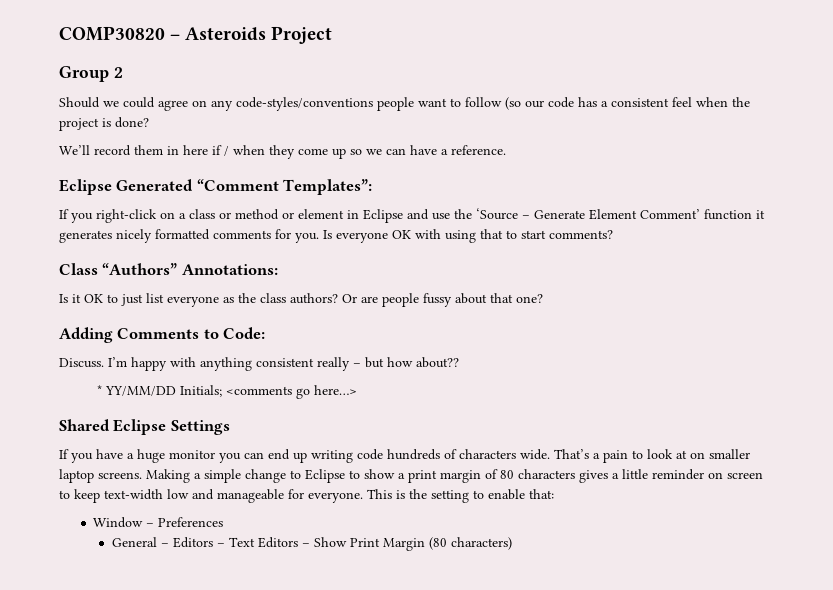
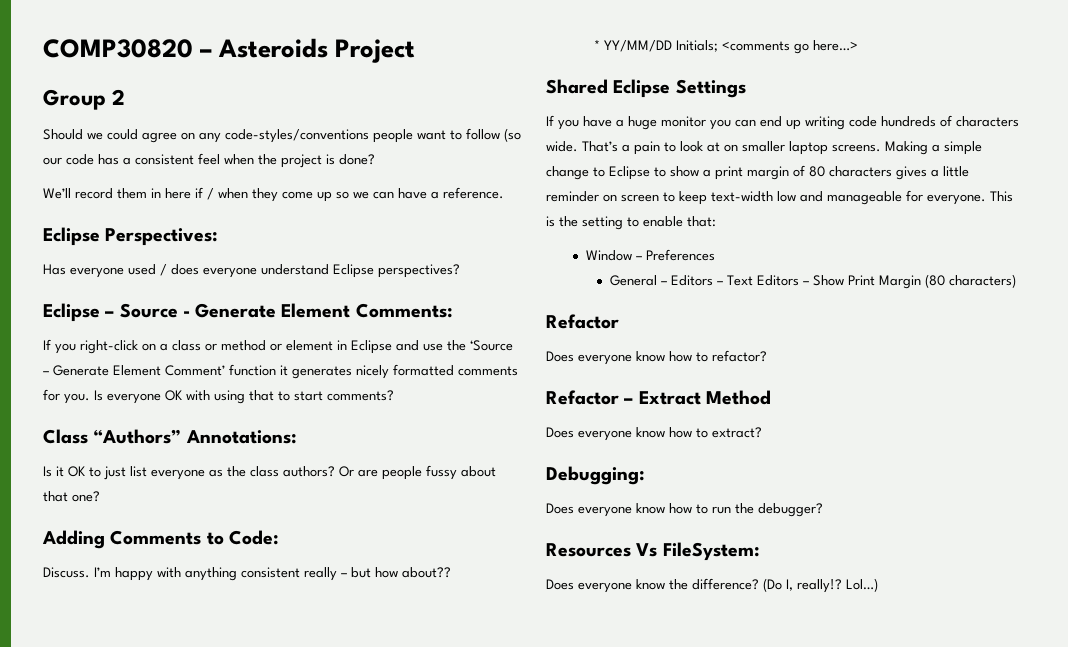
- Eclipse Generated “Comment Templates”:
+ Eclipse Perspectives:
+ Has everyone used / does everyone understand Eclipse perspectives?
+ Eclipse – Source - Generate Element Comments:
  General – Editors – Text Editors – Show Print Margin (80 characters)
+ Refactor
+ Does everyone know how to refactor?
+ Refactor – Extract Method
+ Does everyone know how to extract?
+ Debugging:
+ Does everyone know how to run the debugger?
+ Resources Vs FileSystem:
+ Does everyone know the difference? (Do I, really!? Lol…)

